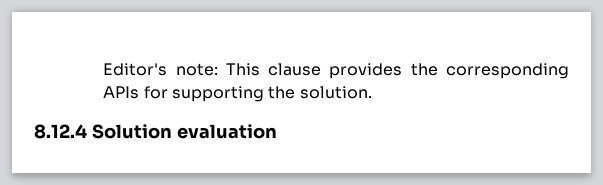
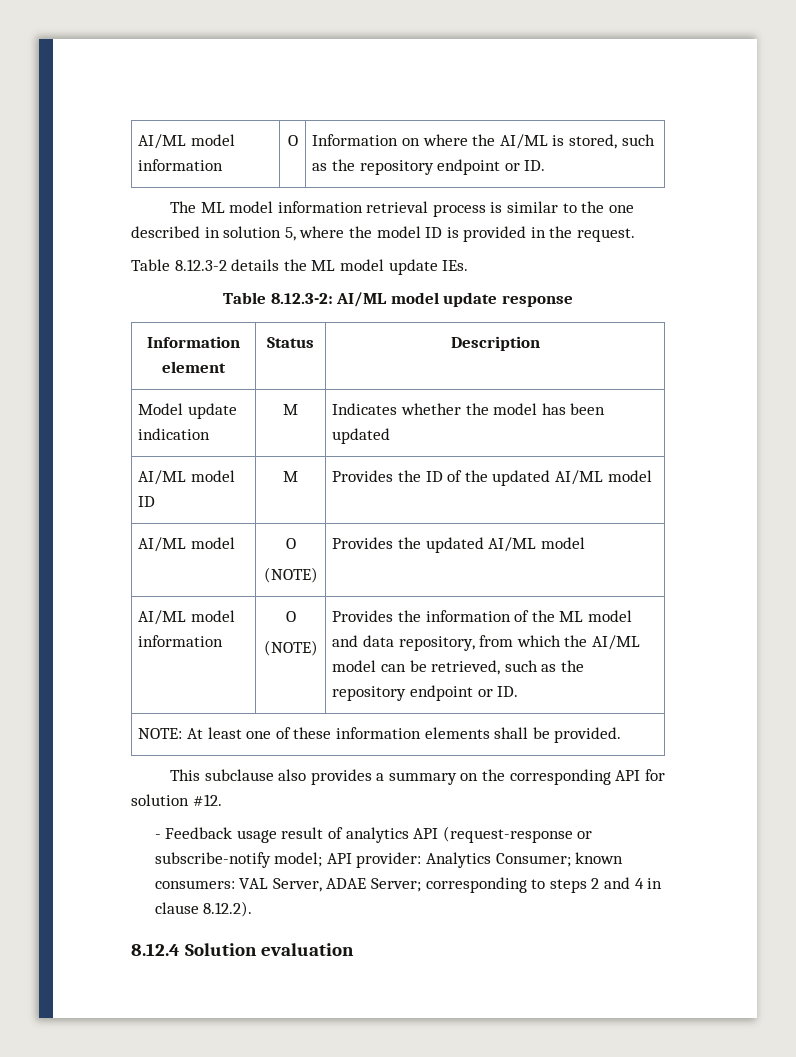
- Editor's note: This clause provides the corresponding APIs for supporting the solution.
+ AI/ML model information | O | Information on where the AI/ML is stored, such as the repository endpoint or ID.
+ The ML model information retrieval process is similar to the one described in solution 5, where the model ID is provided in the request.
+ Table 8.12.3-2 details the ML model update IEs.
+ Table 8.12.3-2: AI/ML model update response
+ Information element | Status | Description
+ Model update indication | M | Indicates whether the model has been updated
+ AI/ML model ID | M | Provides the ID of the updated AI/ML model
+ AI/ML model | O
+ (NOTE) | Provides the updated AI/ML model
+ AI/ML model information | O
+ (NOTE) | Provides the information of the ML model and data repository, from which the AI/ML model can be retrieved, such as the repository endpoint or ID.
+ NOTE: At least one of these information elements shall be provided.
+ This subclause also provides a summary on the corresponding API for solution #12.
+ - Feedback usage result of analytics API (request-response or subscribe-notify model; API provider: Analytics Consumer; known consumers: VAL Server, ADAE Server; corresponding to steps 2 and 4 in clause 8.12.2).

